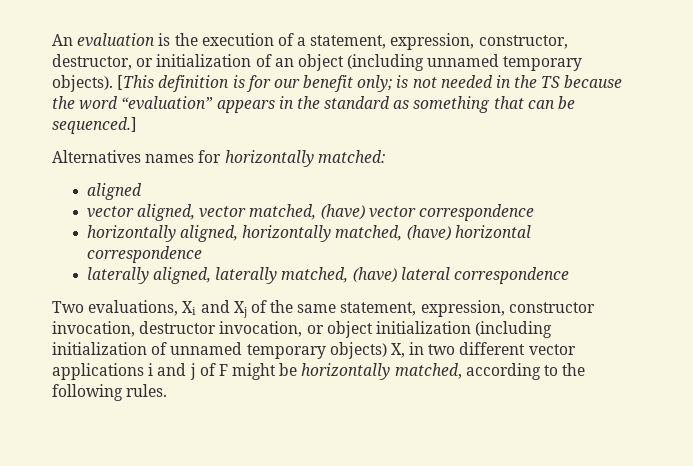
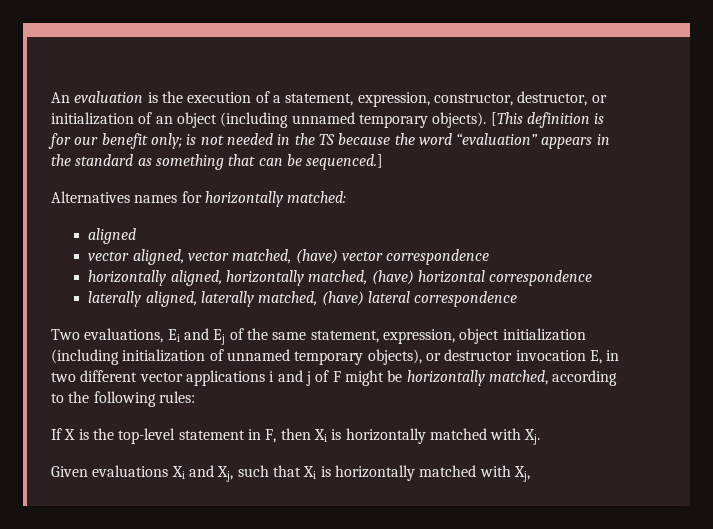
- Two evaluations, Xi and Xj of the same statement, expression, constructor invocation, destructor invocation, or object initialization (including initialization of unnamed temporary objects) X, in two different vector applications i and j of F might be horizontally matched, according to the following rules.
+ Two evaluations, Ei and Ej of the same statement, expression, object initialization (including initialization of unnamed temporary objects), or destructor invocation E, in two different vector applications i and j of F might be horizontally matched, according to the following rules:
+ If X is the top-level statement in F, then Xi is horizontally matched with Xj.
+ Given evaluations Xi and Xj, such that Xi is horizontally matched with Xj,

